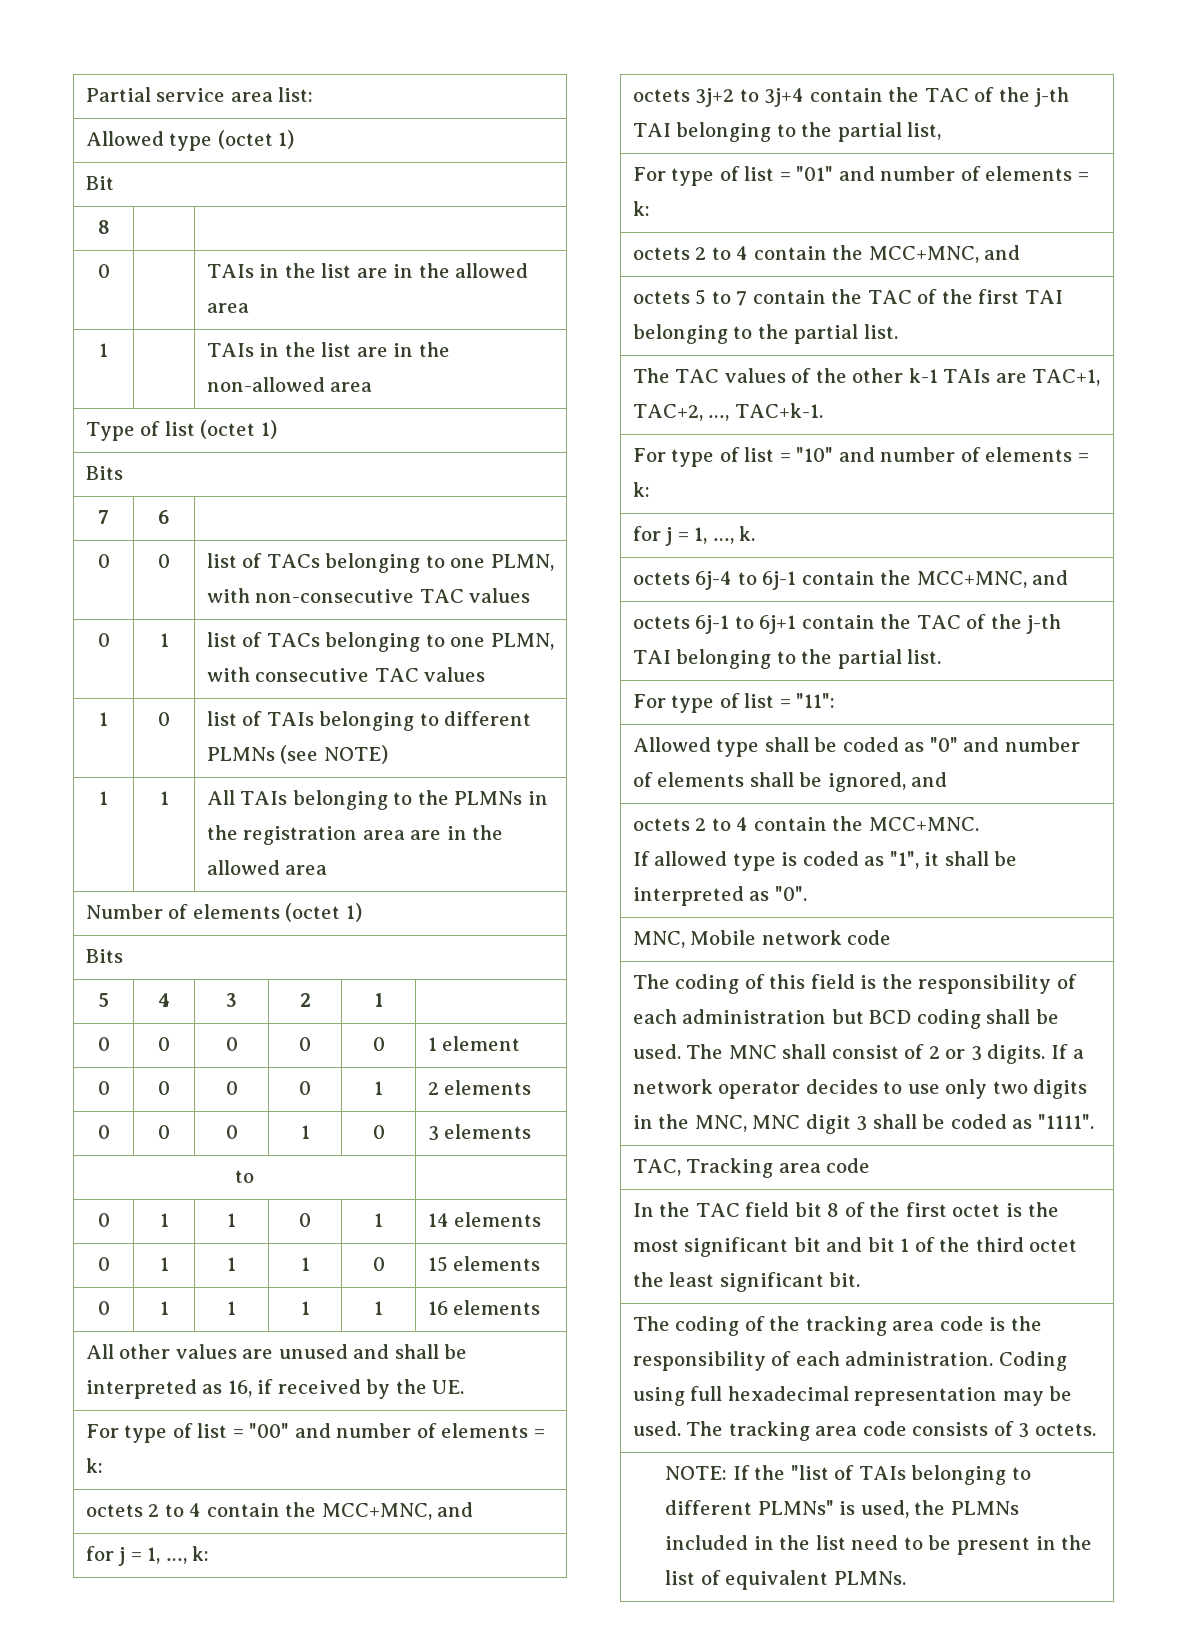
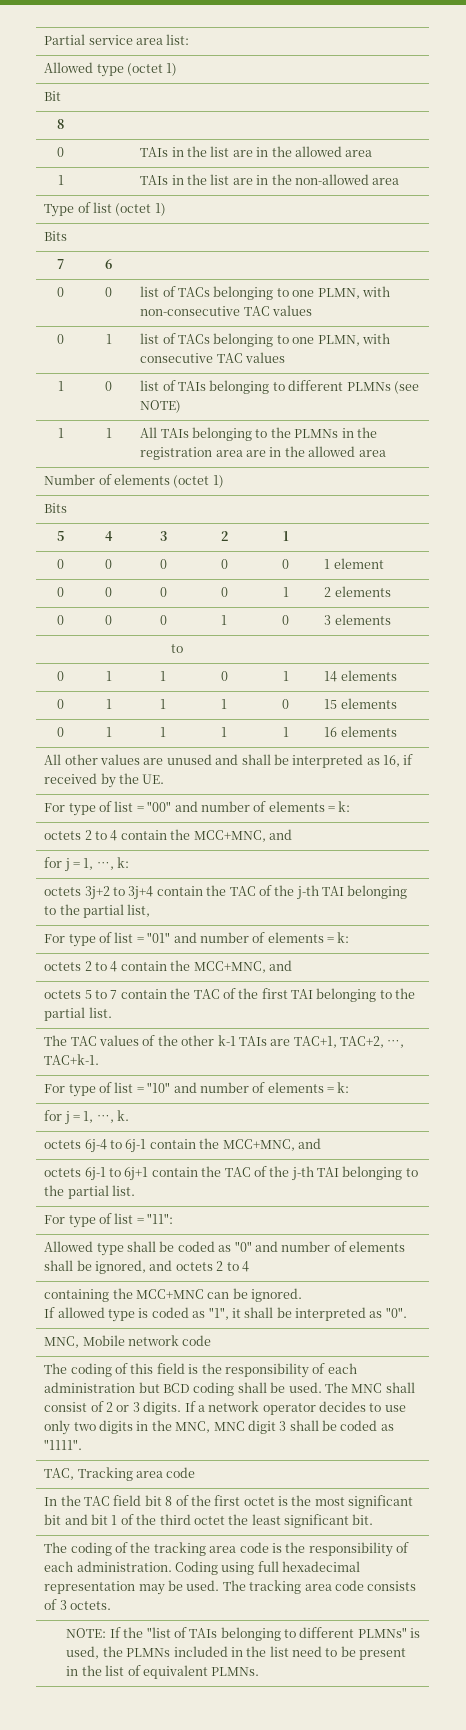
- Allowed type shall be coded as "0" and number of elements shall be ignored, and
- octets 2 to 4 contain the MCC+MNC.
+ Allowed type shall be coded as "0" and number of elements shall be ignored, and octets 2 to 4
+ containing the MCC+MNC can be ignored.

